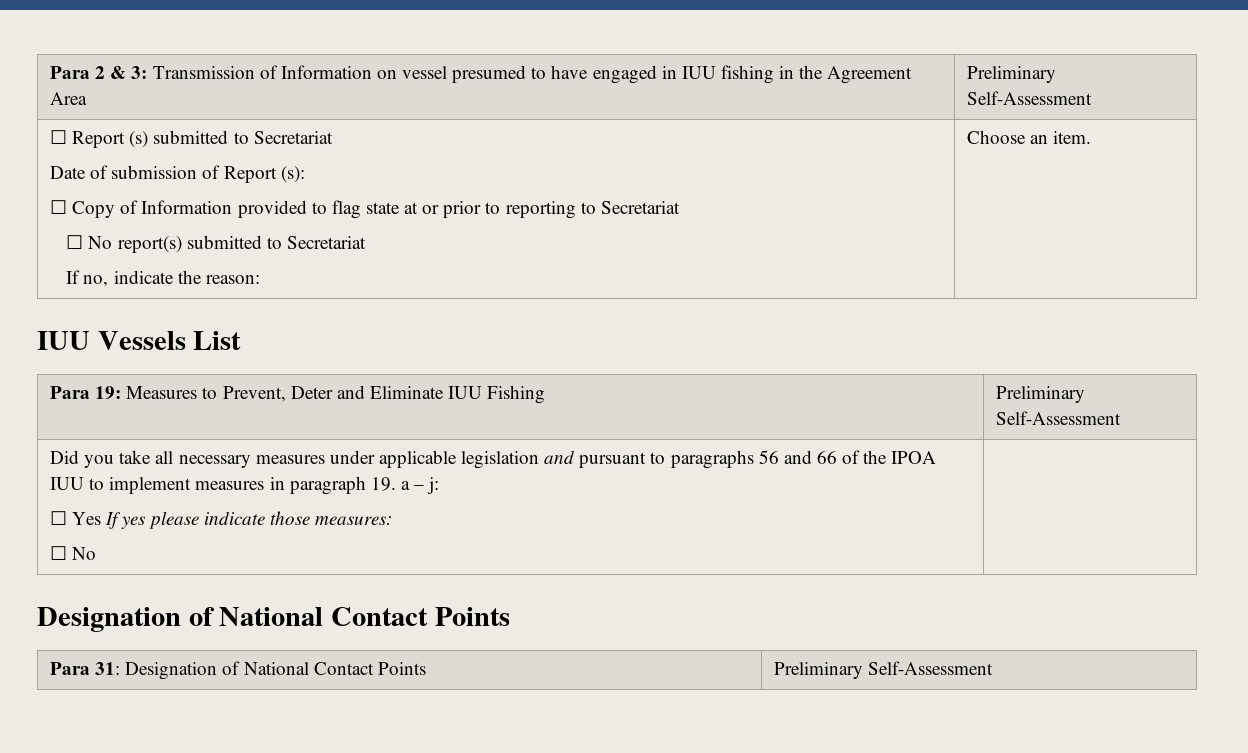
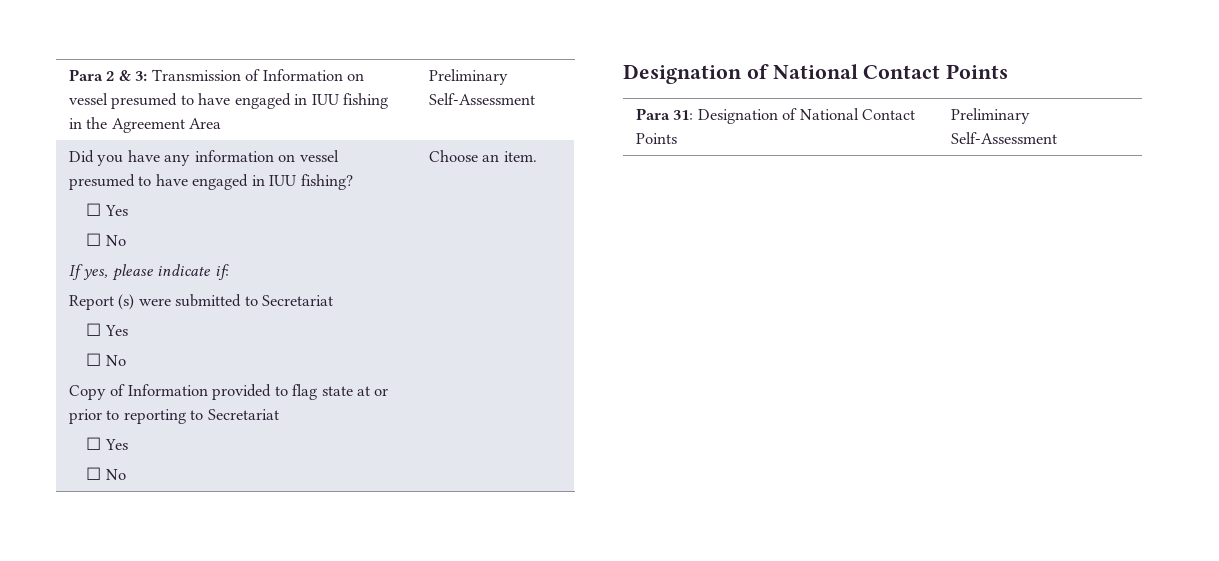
- ☐ Report (s) submitted to Secretariat
- Date of submission of Report (s):
- ☐ Copy of Information provided to flag state at or prior to reporting to Secretariat
- ☐ No report(s) submitted to Secretariat
- If no, indicate the reason: | Choose an item.
- IUU Vessels List
- Para 19: Measures to Prevent, Deter and Eliminate IUU Fishing | Preliminary Self-Assessment
- Did you take all necessary measures under applicable legislation and pursuant to paragraphs 56 and 66 of the IPOA IUU to implement measures in paragraph 19. a – j:
- ☐ Yes If yes please indicate those measures:
- ☐ No |
+ Did you have any information on vessel presumed to have engaged in IUU fishing?
+ ☐ Yes
+ ☐ No
+ If yes, please indicate if:
+ Report (s) were submitted to Secretariat
+ ☐ Yes
+ ☐ No
+ Copy of Information provided to flag state at or prior to reporting to Secretariat
+ ☐ Yes
+ ☐ No | Choose an item.

